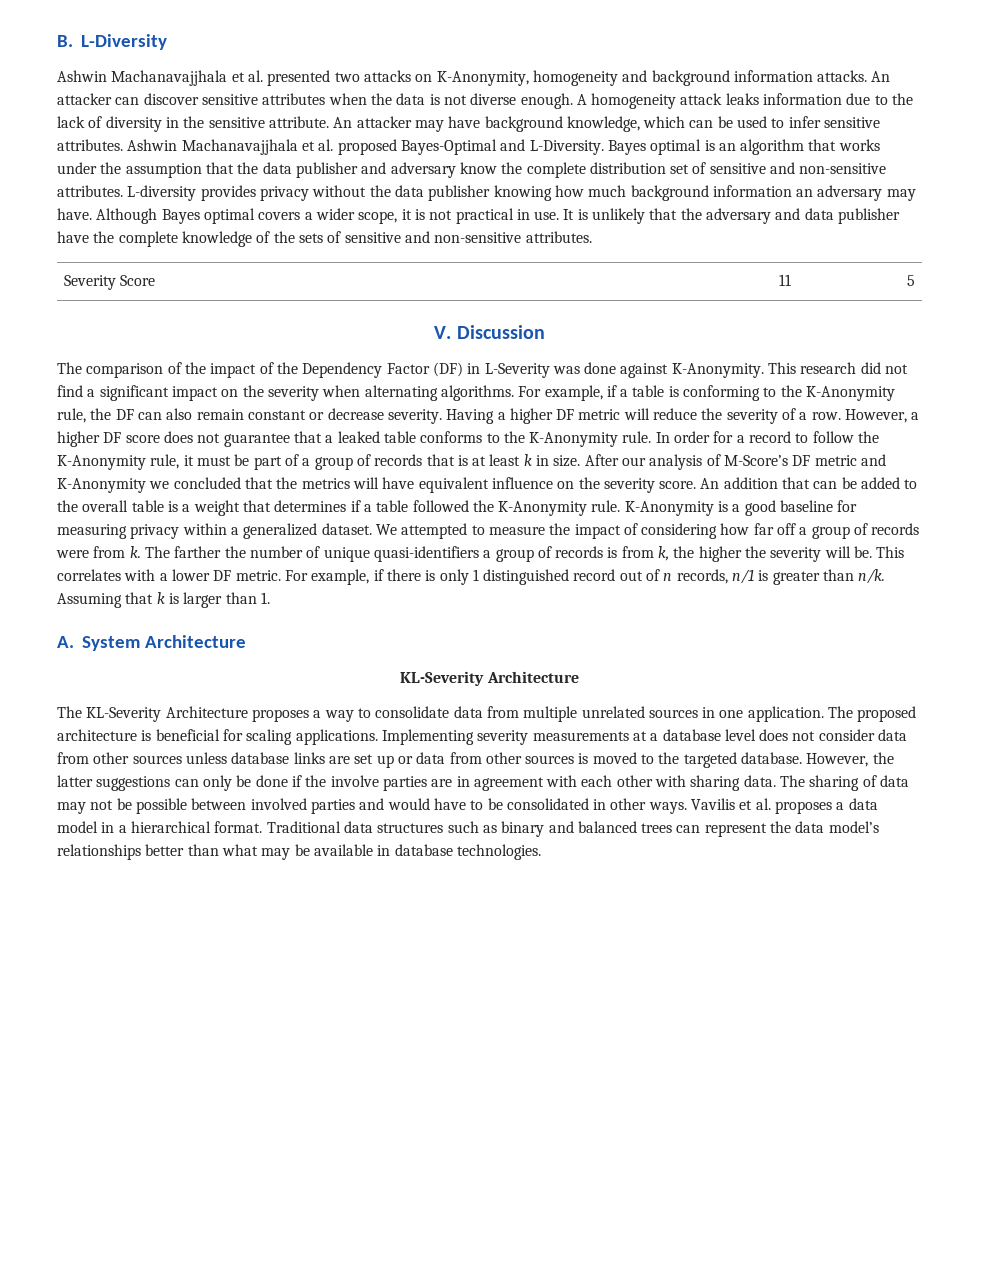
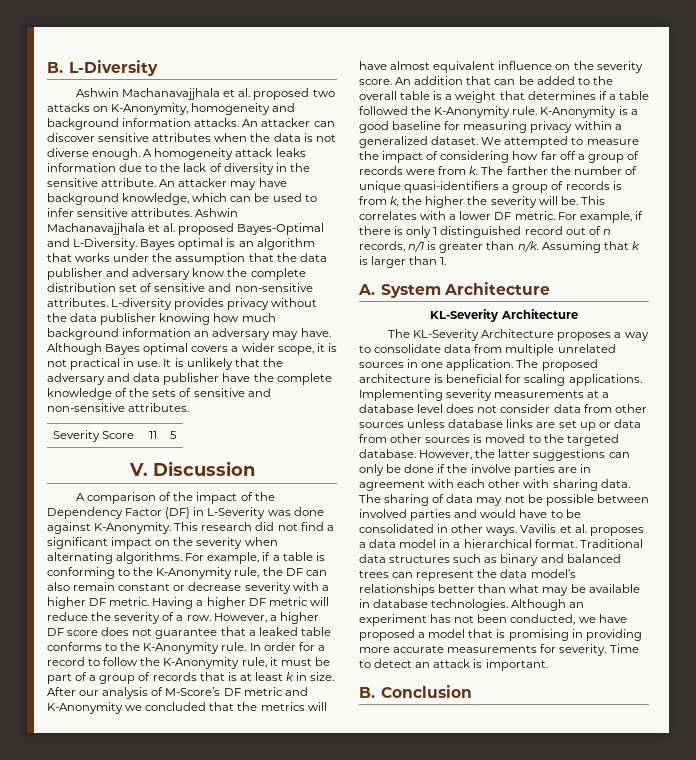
- Ashwin Machanavajjhala et al. presented two attacks on K-Anonymity, homogeneity and background information attacks.
+ Ashwin Machanavajjhala et al. proposed two attacks on K-Anonymity, homogeneity and background information attacks.
- The comparison of the impact of the Dependency Factor (DF) in L-Severity was done against K-Anonymity.
+ A comparison of the impact of the Dependency Factor (DF) in L-Severity was done against K-Anonymity.
- For example, if a table is conforming to the K-Anonymity rule, the DF can also remain constant or decrease severity.
+ For example, if a table is conforming to the K-Anonymity rule, the DF can also remain constant or decrease severity with a higher DF metric.
- After our analysis of M-Score’s DF metric and K-Anonymity we concluded that the metrics will have equivalent influence on the severity score.
+ After our analysis of M-Score’s DF metric and K-Anonymity we concluded that the metrics will have almost equivalent influence on the severity score.
+ Although an experiment has not been conducted, we have proposed a model that is promising in providing more accurate measurements for severity. Time to detect an attack is important.
+ B. Conclusion

